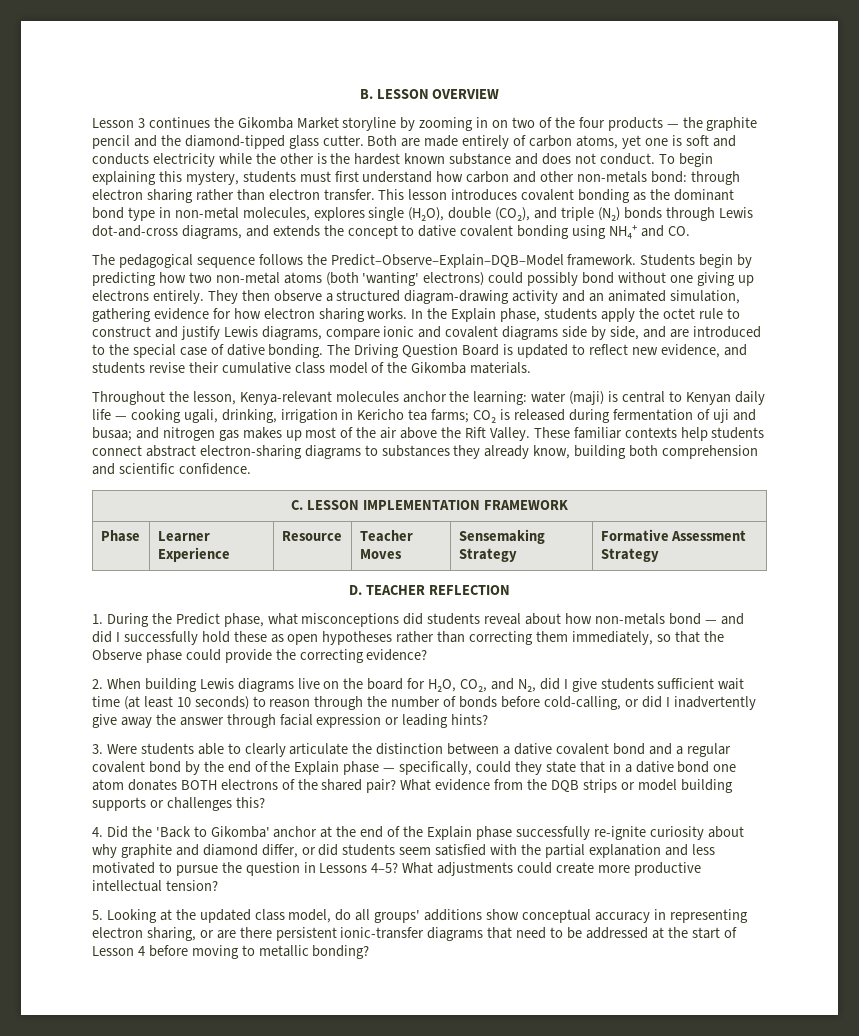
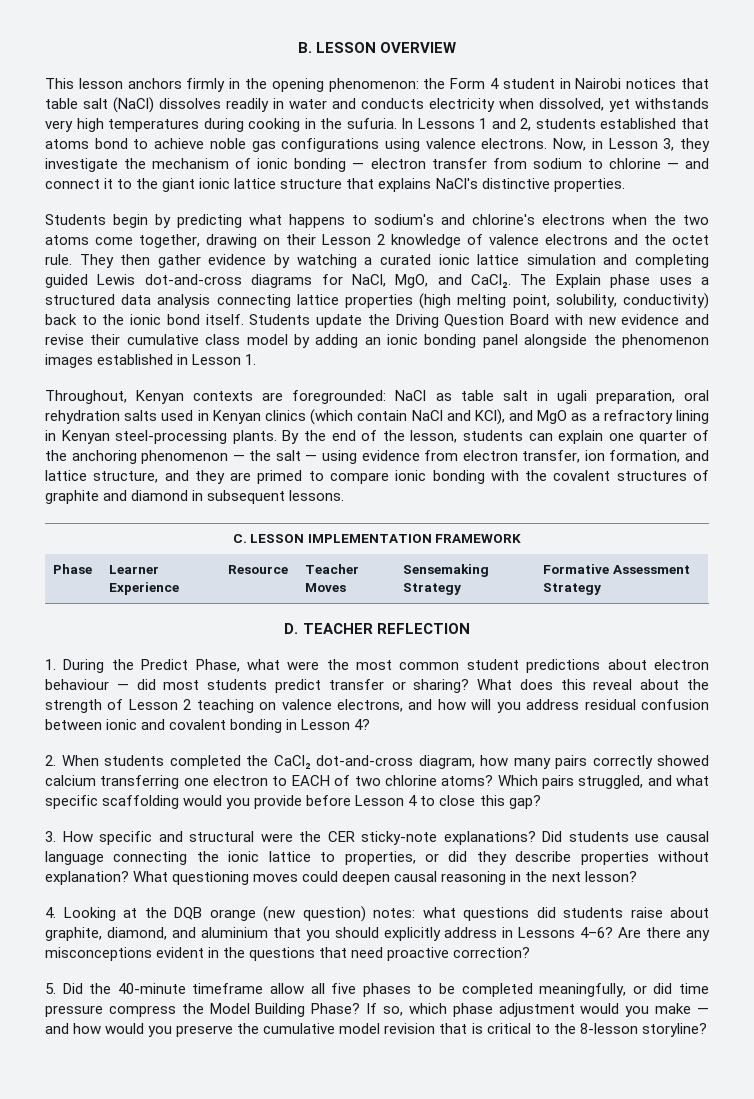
- Lesson 3 continues the Gikomba Market storyline by zooming in on two of the four products — the graphite pencil and the diamond-tipped glass cutter. Both are made entirely of carbon atoms, yet one is soft and conducts electricity while the other is the hardest known substance and does not conduct. To begin explaining this mystery, students must first understand how carbon and other non-metals bond: through electron sharing rather than electron transfer. This lesson introduces covalent bonding as the dominant bond type in non-metal molecules, explores single (H₂O), double (CO₂), and triple (N₂) bonds through Lewis dot-and-cross diagrams, and extends the concept to dative covalent bonding using NH₄⁺ and CO.
- The pedagogical sequence follows the Predict–Observe–Explain–DQB–Model framework. Students begin by predicting how two non-metal atoms (both 'wanting' electrons) could possibly bond without one giving up electrons entirely. They then observe a structured diagram-drawing activity and an animated simulation, gathering evidence for how electron sharing works. In the Explain phase, students apply the octet rule to construct and justify Lewis diagrams, compare ionic and covalent diagrams side by side, and are introduced to the special case of dative bonding. The Driving Question Board is updated to reflect new evidence, and students revise their cumulative class model of the Gikomba materials.
- Throughout the lesson, Kenya-relevant molecules anchor the learning: water (maji) is central to Kenyan daily life — cooking ugali, drinking, irrigation in Kericho tea farms; CO₂ is released during fermentation of uji and busaa; and nitrogen gas makes up most of the air above the Rift Valley. These familiar contexts help students connect abstract electron-sharing diagrams to substances they already know, building both comprehension and scientific confidence.
+ This lesson anchors firmly in the opening phenomenon: the Form 4 student in Nairobi notices that table salt (NaCl) dissolves readily in water and conducts electricity when dissolved, yet withstands very high temperatures during cooking in the sufuria. In Lessons 1 and 2, students established that atoms bond to achieve noble gas configurations using valence electrons. Now, in Lesson 3, they investigate the mechanism of ionic bonding — electron transfer from sodium to chlorine — and connect it to the giant ionic lattice structure that explains NaCl's distinctive properties.
+ Students begin by predicting what happens to sodium's and chlorine's electrons when the two atoms come together, drawing on their Lesson 2 knowledge of valence electrons and the octet rule. They then gather evidence by watching a curated ionic lattice simulation and completing guided Lewis dot-and-cross diagrams for NaCl, MgO, and CaCl₂. The Explain phase uses a structured data analysis connecting lattice properties (high melting point, solubility, conductivity) back to the ionic bond itself. Students update the Driving Question Board with new evidence and revise their cumulative class model by adding an ionic bonding panel alongside the phenomenon images established in Lesson 1.
+ Throughout, Kenyan contexts are foregrounded: NaCl as table salt in ugali preparation, oral rehydration salts used in Kenyan clinics (which contain NaCl and KCl), and MgO as a refractory lining in Kenyan steel-processing plants. By the end of the lesson, students can explain one quarter of the anchoring phenomenon — the salt — using evidence from electron transfer, ion formation, and lattice structure, and they are primed to compare ionic bonding with the covalent structures of graphite and diamond in subsequent lessons.
- 1. During the Predict phase, what misconceptions did students reveal about how non-metals bond — and did I successfully hold these as open hypotheses rather than correcting them immediately, so that the Observe phase could provide the correcting evidence?
- 2. When building Lewis diagrams live on the board for H₂O, CO₂, and N₂, did I give students sufficient wait time (at least 10 seconds) to reason through the number of bonds before cold-calling, or did I inadvertently give away the answer through facial expression or leading hints?
- 3. Were students able to clearly articulate the distinction between a dative covalent bond and a regular covalent bond by the end of the Explain phase — specifically, could they state that in a dative bond one atom donates BOTH electrons of the shared pair? What evidence from the DQB strips or model building supports or challenges this?
- 4. Did the 'Back to Gikomba' anchor at the end of the Explain phase successfully re-ignite curiosity about why graphite and diamond differ, or did students seem satisfied with the partial explanation and less motivated to pursue the question in Lessons 4–5? What adjustments could create more productive intellectual tension?
- 5. Looking at the updated class model, do all groups' additions show conceptual accuracy in representing electron sharing, or are there persistent ionic-transfer diagrams that need to be addressed at the start of Lesson 4 before moving to metallic bonding?
+ 1. During the Predict Phase, what were the most common student predictions about electron behaviour — did most students predict transfer or sharing? What does this reveal about the strength of Lesson 2 teaching on valence electrons, and how will you address residual confusion between ionic and covalent bonding in Lesson 4?
+ 2. When students completed the CaCl₂ dot-and-cross diagram, how many pairs correctly showed calcium transferring one electron to EACH of two chlorine atoms? Which pairs struggled, and what specific scaffolding would you provide before Lesson 4 to close this gap?
+ 3. How specific and structural were the CER sticky-note explanations? Did students use causal language connecting the ionic lattice to properties, or did they describe properties without explanation? What questioning moves could deepen causal reasoning in the next lesson?
+ 4. Looking at the DQB orange (new question) notes: what questions did students raise about graphite, diamond, and aluminium that you should explicitly address in Lessons 4–6? Are there any misconceptions evident in the questions that need proactive correction?
+ 5. Did the 40-minute timeframe allow all five phases to be completed meaningfully, or did time pressure compress the Model Building Phase? If so, which phase adjustment would you make — and how would you preserve the cumulative model revision that is critical to the 8-lesson storyline?

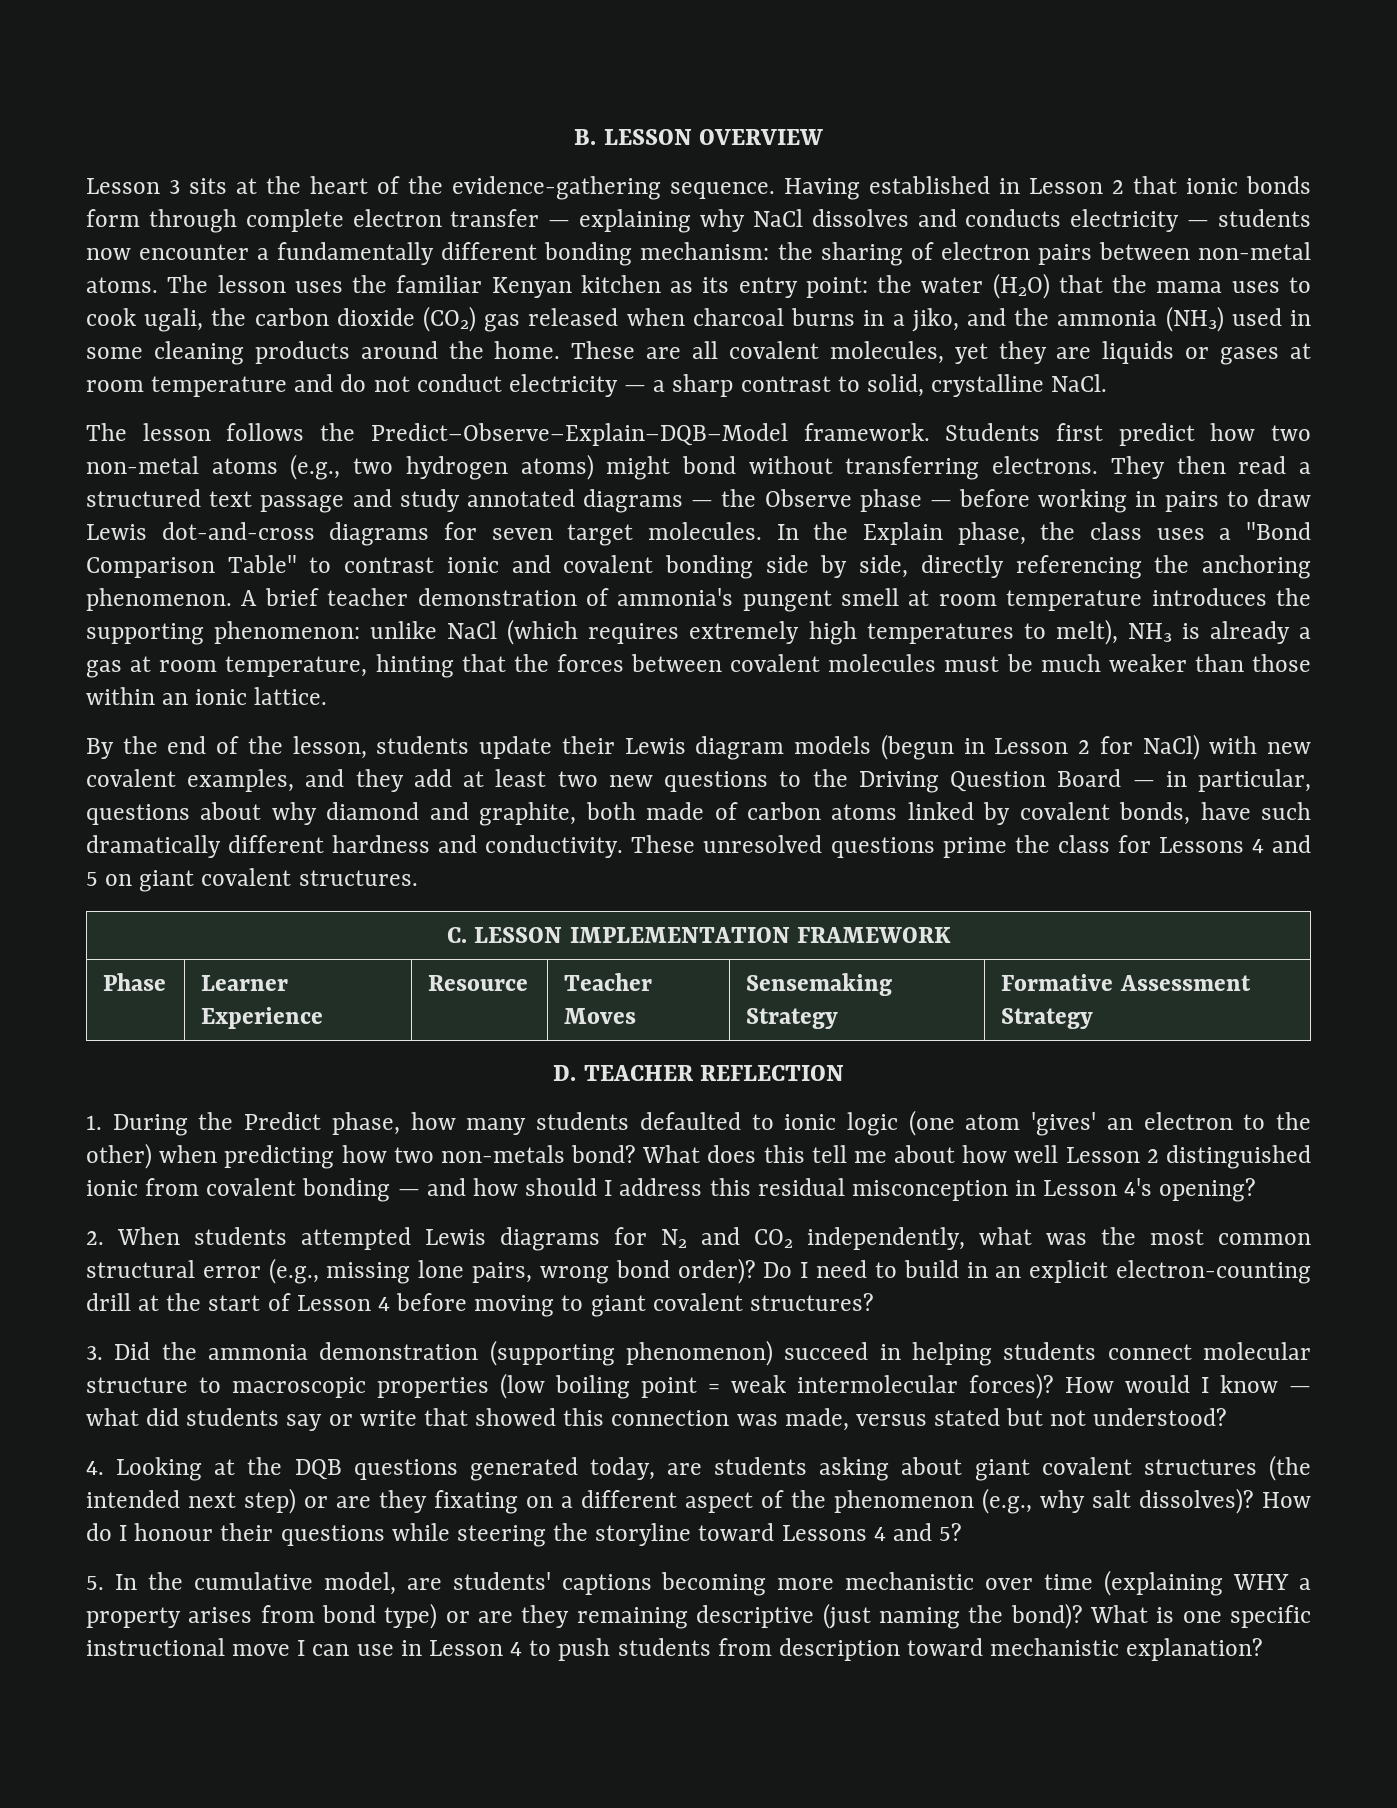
- This lesson anchors firmly in the opening phenomenon: the Form 4 student in Nairobi notices that table salt (NaCl) dissolves readily in water and conducts electricity when dissolved, yet withstands very high temperatures during cooking in the sufuria. In Lessons 1 and 2, students established that atoms bond to achieve noble gas configurations using valence electrons. Now, in Lesson 3, they investigate the mechanism of ionic bonding — electron transfer from sodium to chlorine — and connect it to the giant ionic lattice structure that explains NaCl's distinctive properties.
- Students begin by predicting what happens to sodium's and chlorine's electrons when the two atoms come together, drawing on their Lesson 2 knowledge of valence electrons and the octet rule. They then gather evidence by watching a curated ionic lattice simulation and completing guided Lewis dot-and-cross diagrams for NaCl, MgO, and CaCl₂. The Explain phase uses a structured data analysis connecting lattice properties (high melting point, solubility, conductivity) back to the ionic bond itself. Students update the Driving Question Board with new evidence and revise their cumulative class model by adding an ionic bonding panel alongside the phenomenon images established in Lesson 1.
- Throughout, Kenyan contexts are foregrounded: NaCl as table salt in ugali preparation, oral rehydration salts used in Kenyan clinics (which contain NaCl and KCl), and MgO as a refractory lining in Kenyan steel-processing plants. By the end of the lesson, students can explain one quarter of the anchoring phenomenon — the salt — using evidence from electron transfer, ion formation, and lattice structure, and they are primed to compare ionic bonding with the covalent structures of graphite and diamond in subsequent lessons.
+ Lesson 3 sits at the heart of the evidence-gathering sequence. Having established in Lesson 2 that ionic bonds form through complete electron transfer — explaining why NaCl dissolves and conducts electricity — students now encounter a fundamentally different bonding mechanism: the sharing of electron pairs between non-metal atoms. The lesson uses the familiar Kenyan kitchen as its entry point: the water (H₂O) that the mama uses to cook ugali, the carbon dioxide (CO₂) gas released when charcoal burns in a jiko, and the ammonia (NH₃) used in some cleaning products around the home. These are all covalent molecules, yet they are liquids or gases at room temperature and do not conduct electricity — a sharp contrast to solid, crystalline NaCl.
+ The lesson follows the Predict–Observe–Explain–DQB–Model framework. Students first predict how two non-metal atoms (e.g., two hydrogen atoms) might bond without transferring electrons. They then read a structured text passage and study annotated diagrams — the Observe phase — before working in pairs to draw Lewis dot-and-cross diagrams for seven target molecules. In the Explain phase, the class uses a "Bond Comparison Table" to contrast ionic and covalent bonding side by side, directly referencing the anchoring phenomenon. A brief teacher demonstration of ammonia's pungent smell at room temperature introduces the supporting phenomenon: unlike NaCl (which requires extremely high temperatures to melt), NH₃ is already a gas at room temperature, hinting that the forces between covalent molecules must be much weaker than those within an ionic lattice.
+ By the end of the lesson, students update their Lewis diagram models (begun in Lesson 2 for NaCl) with new covalent examples, and they add at least two new questions to the Driving Question Board — in particular, questions about why diamond and graphite, both made of carbon atoms linked by covalent bonds, have such dramatically different hardness and conductivity. These unresolved questions prime the class for Lessons 4 and 5 on giant covalent structures.
- 1. During the Predict Phase, what were the most common student predictions about electron behaviour — did most students predict transfer or sharing? What does this reveal about the strength of Lesson 2 teaching on valence electrons, and how will you address residual confusion between ionic and covalent bonding in Lesson 4?
- 2. When students completed the CaCl₂ dot-and-cross diagram, how many pairs correctly showed calcium transferring one electron to EACH of two chlorine atoms? Which pairs struggled, and what specific scaffolding would you provide before Lesson 4 to close this gap?
- 3. How specific and structural were the CER sticky-note explanations? Did students use causal language connecting the ionic lattice to properties, or did they describe properties without explanation? What questioning moves could deepen causal reasoning in the next lesson?
+ 1. During the Predict phase, how many students defaulted to ionic logic (one atom 'gives' an electron to the other) when predicting how two non-metals bond? What does this tell me about how well Lesson 2 distinguished ionic from covalent bonding — and how should I address this residual misconception in Lesson 4's opening?
+ 2. When students attempted Lewis diagrams for N₂ and CO₂ independently, what was the most common structural error (e.g., missing lone pairs, wrong bond order)? Do I need to build in an explicit electron-counting drill at the start of Lesson 4 before moving to giant covalent structures?
+ 3. Did the ammonia demonstration (supporting phenomenon) succeed in helping students connect molecular structure to macroscopic properties (low boiling point = weak intermolecular forces)? How would I know — what did students say or write that showed this connection was made, versus stated but not understood?
- 4. Looking at the DQB orange (new question) notes: what questions did students raise about graphite, diamond, and aluminium that you should explicitly address in Lessons 4–6? Are there any misconceptions evident in the questions that need proactive correction?
- 5. Did the 40-minute timeframe allow all five phases to be completed meaningfully, or did time pressure compress the Model Building Phase? If so, which phase adjustment would you make — and how would you preserve the cumulative model revision that is critical to the 8-lesson storyline?
+ 4. Looking at the DQB questions generated today, are students asking about giant covalent structures (the intended next step) or are they fixating on a different aspect of the phenomenon (e.g., why salt dissolves)? How do I honour their questions while steering the storyline toward Lessons 4 and 5?
+ 5. In the cumulative model, are students' captions becoming more mechanistic over time (explaining WHY a property arises from bond type) or are they remaining descriptive (just naming the bond)? What is one specific instructional move I can use in Lesson 4 to push students from description toward mechanistic explanation?

